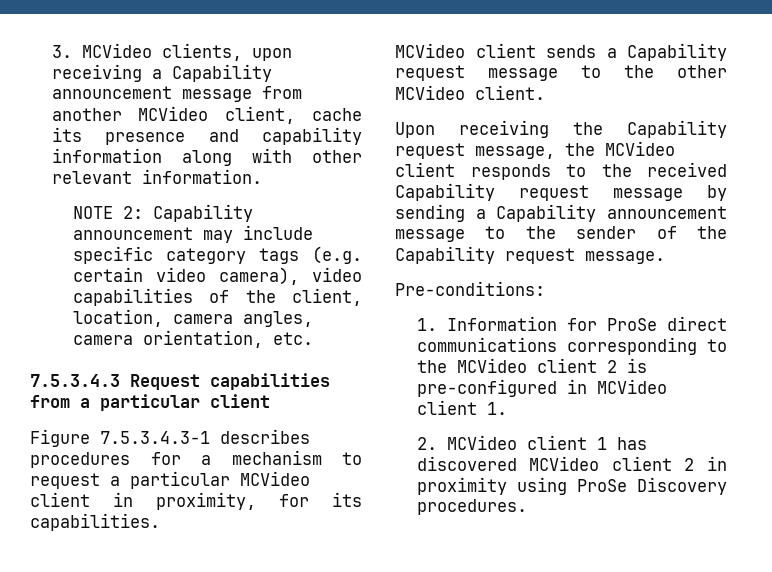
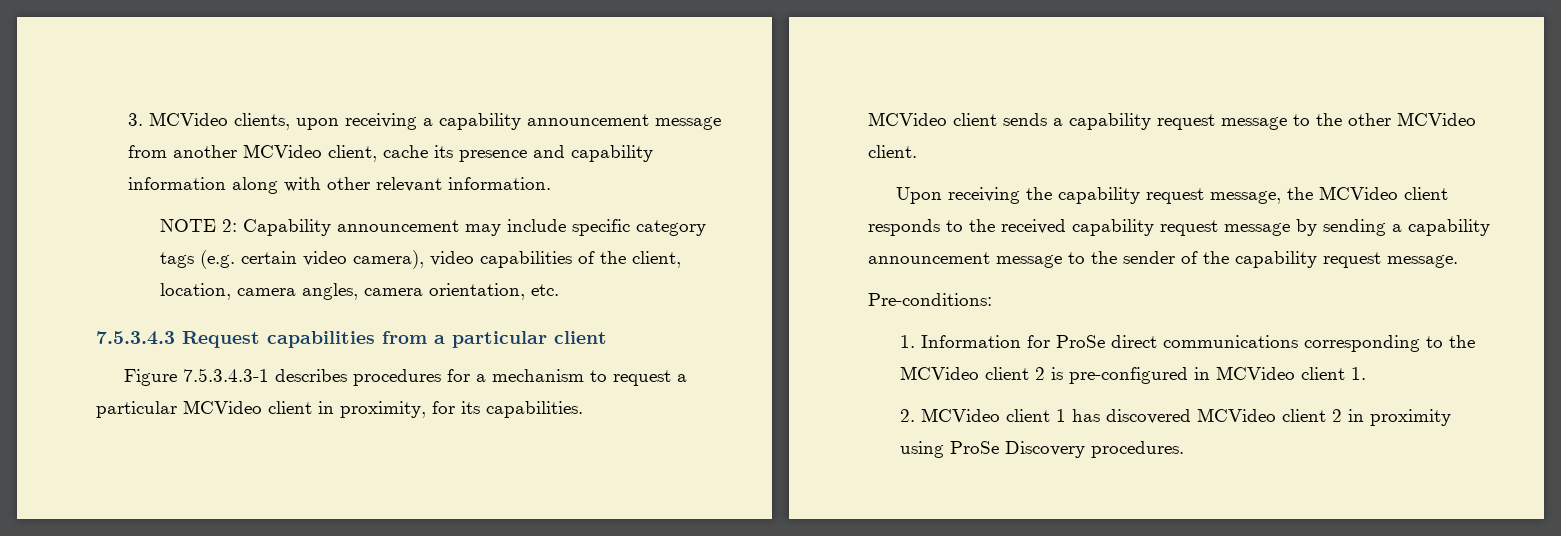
- 3. MCVideo clients, upon receiving a Capability announcement message from another MCVideo client, cache its presence and capability information along with other relevant information.
+ 3. MCVideo clients, upon receiving a capability announcement message from another MCVideo client, cache its presence and capability information along with other relevant information.
- MCVideo client sends a Capability request message to the other MCVideo client.
+ MCVideo client sends a capability request message to the other MCVideo client.
- Upon receiving the Capability request message, the MCVideo client responds to the received Capability request message by sending a Capability announcement message to the sender of the Capability request message.
+ Upon receiving the capability request message, the MCVideo client responds to the received capability request message by sending a capability announcement message to the sender of the capability request message.

